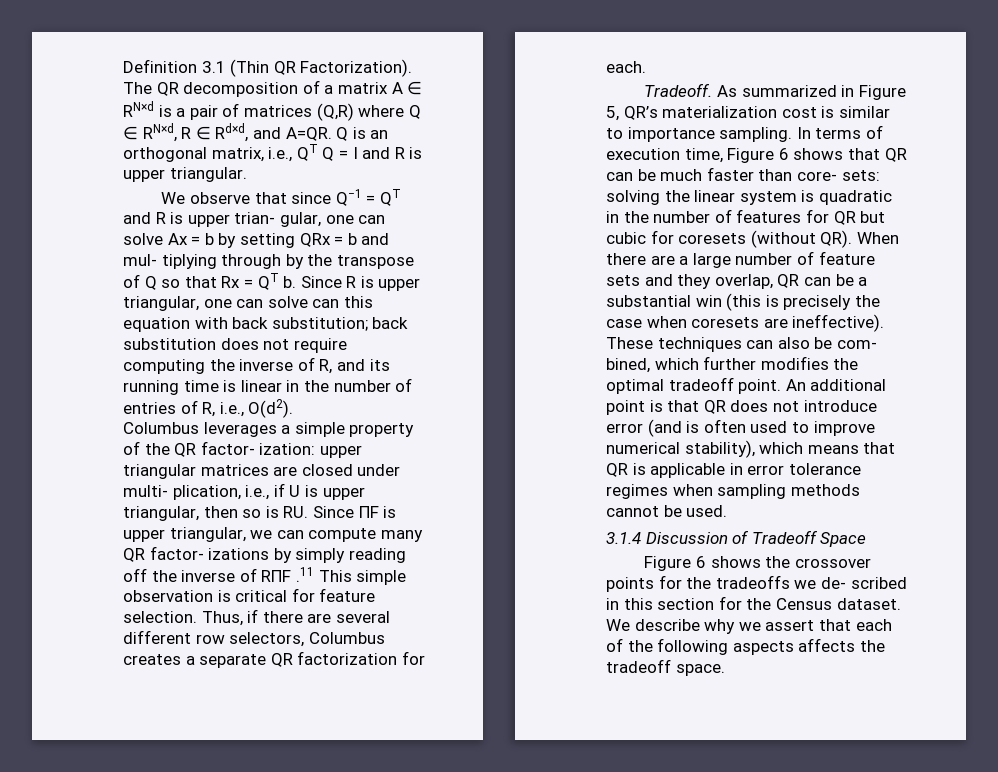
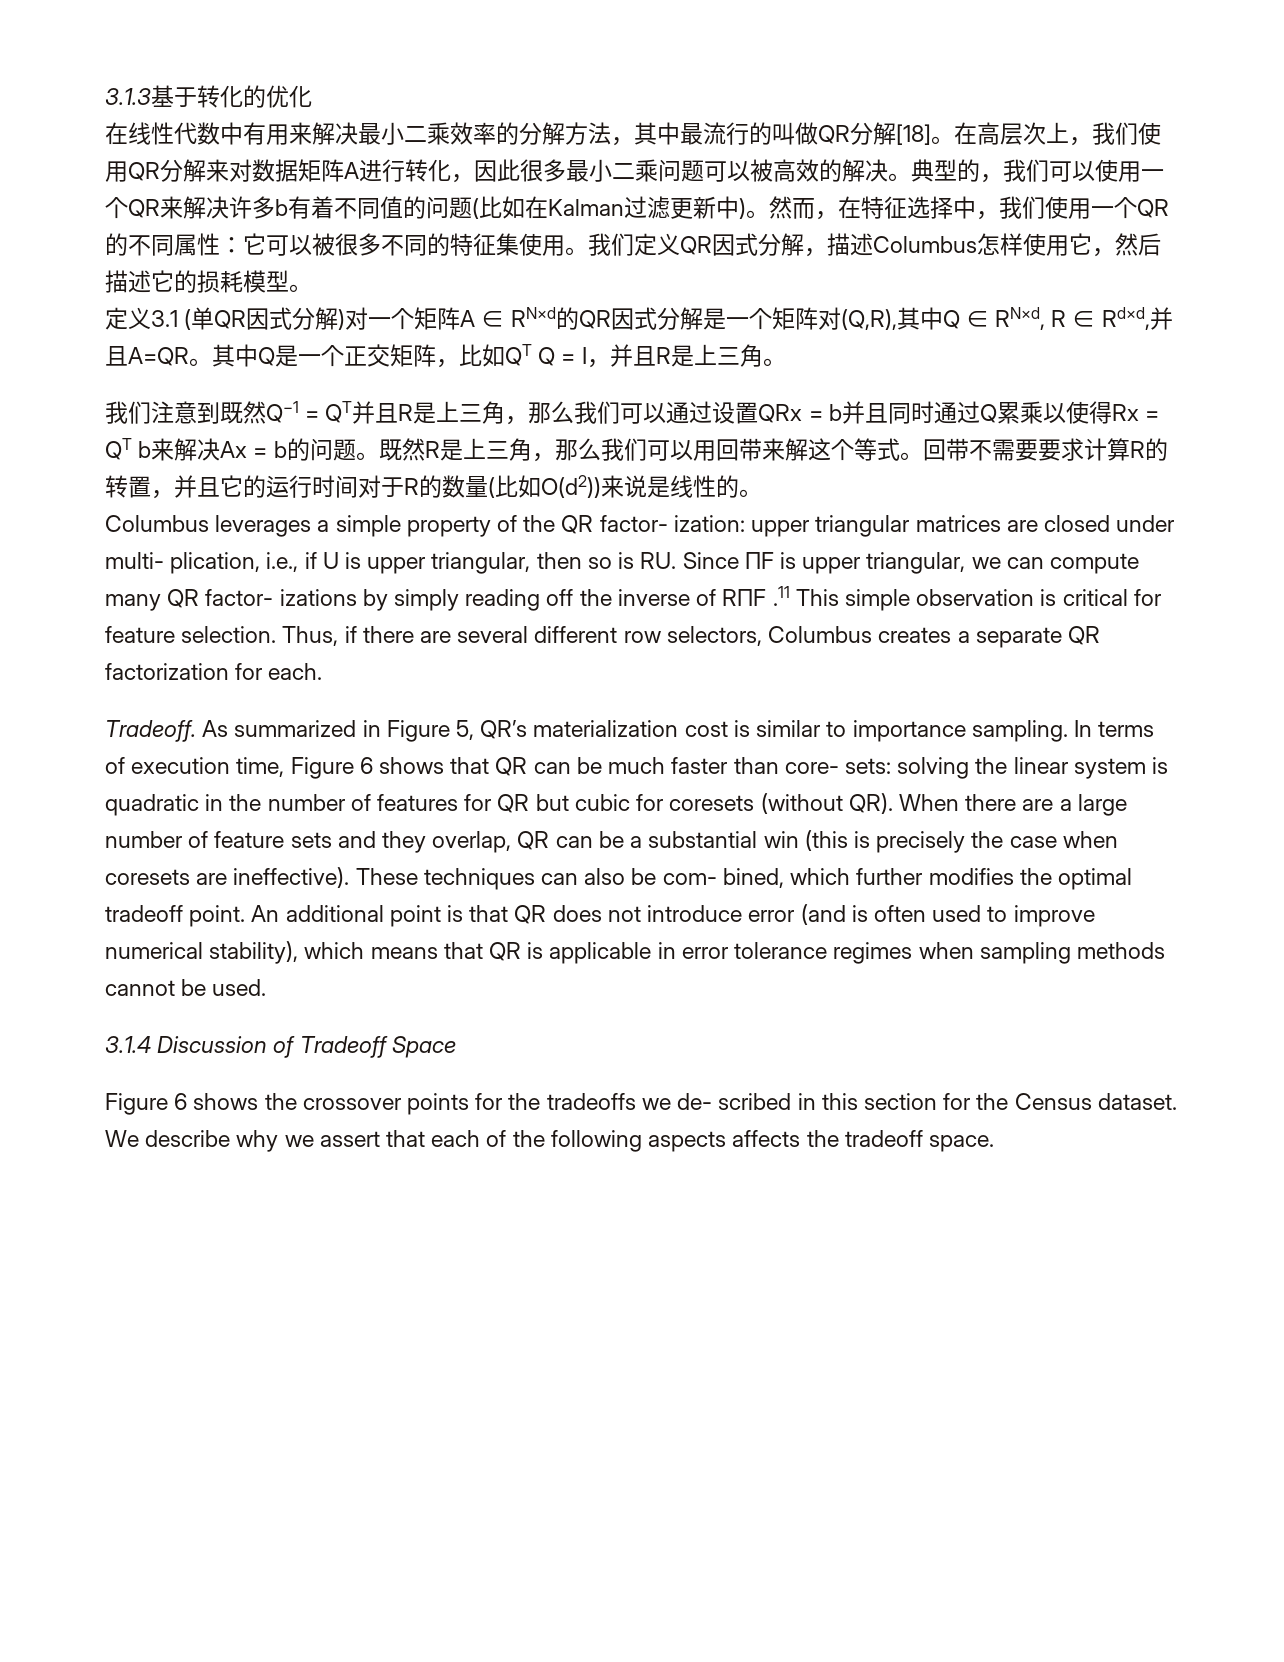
- Definition 3.1 (Thin QR Factorization). The QR decomposition of a matrix A ∈ RN×d is a pair of matrices (Q,R) where Q ∈ RN×d, R ∈ Rd×d, and A=QR. Q is an orthogonal matrix, i.e., QT Q = I and R is upper triangular.
- We observe that since Q−1 = QT and R is upper trian- gular, one can solve Ax = b by setting QRx = b and mul- tiplying through by the transpose of Q so that Rx = QT b. Since R is upper triangular, one can solve can this equation with back substitution; back substitution does not require computing the inverse of R, and its running time is linear in the number of entries of R, i.e., O(d2).
+ 3.1.3基于转化的优化
+ 在线性代数中有用来解决最小二乘效率的分解方法，其中最流行的叫做QR分解[18]。在高层次上，我们使用QR分解来对数据矩阵A进行转化，因此很多最小二乘问题可以被高效的解决。典型的，我们可以使用一个QR来解决许多b有着不同值的问题(比如在Kalman过滤更新中)。然而，在特征选择中，我们使用一个QR的不同属性：它可以被很多不同的特征集使用。我们定义QR因式分解，描述Columbus怎样使用它，然后描述它的损耗模型。
+ 定义3.1 (单QR因式分解)对一个矩阵A ∈ RN×d的QR因式分解是一个矩阵对(Q,R),其中Q ∈ RN×d, R ∈ Rd×d,并且A=QR。其中Q是一个正交矩阵，比如QT Q = I，并且R是上三角。
+ 我们注意到既然Q−1 = QT并且R是上三角，那么我们可以通过设置QRx = b并且同时通过Q累乘以使得Rx = QT b来解决Ax = b的问题。既然R是上三角，那么我们可以用回带来解这个等式。回带不需要要求计算R的转置，并且它的运行时间对于R的数量(比如O(d2))来说是线性的。

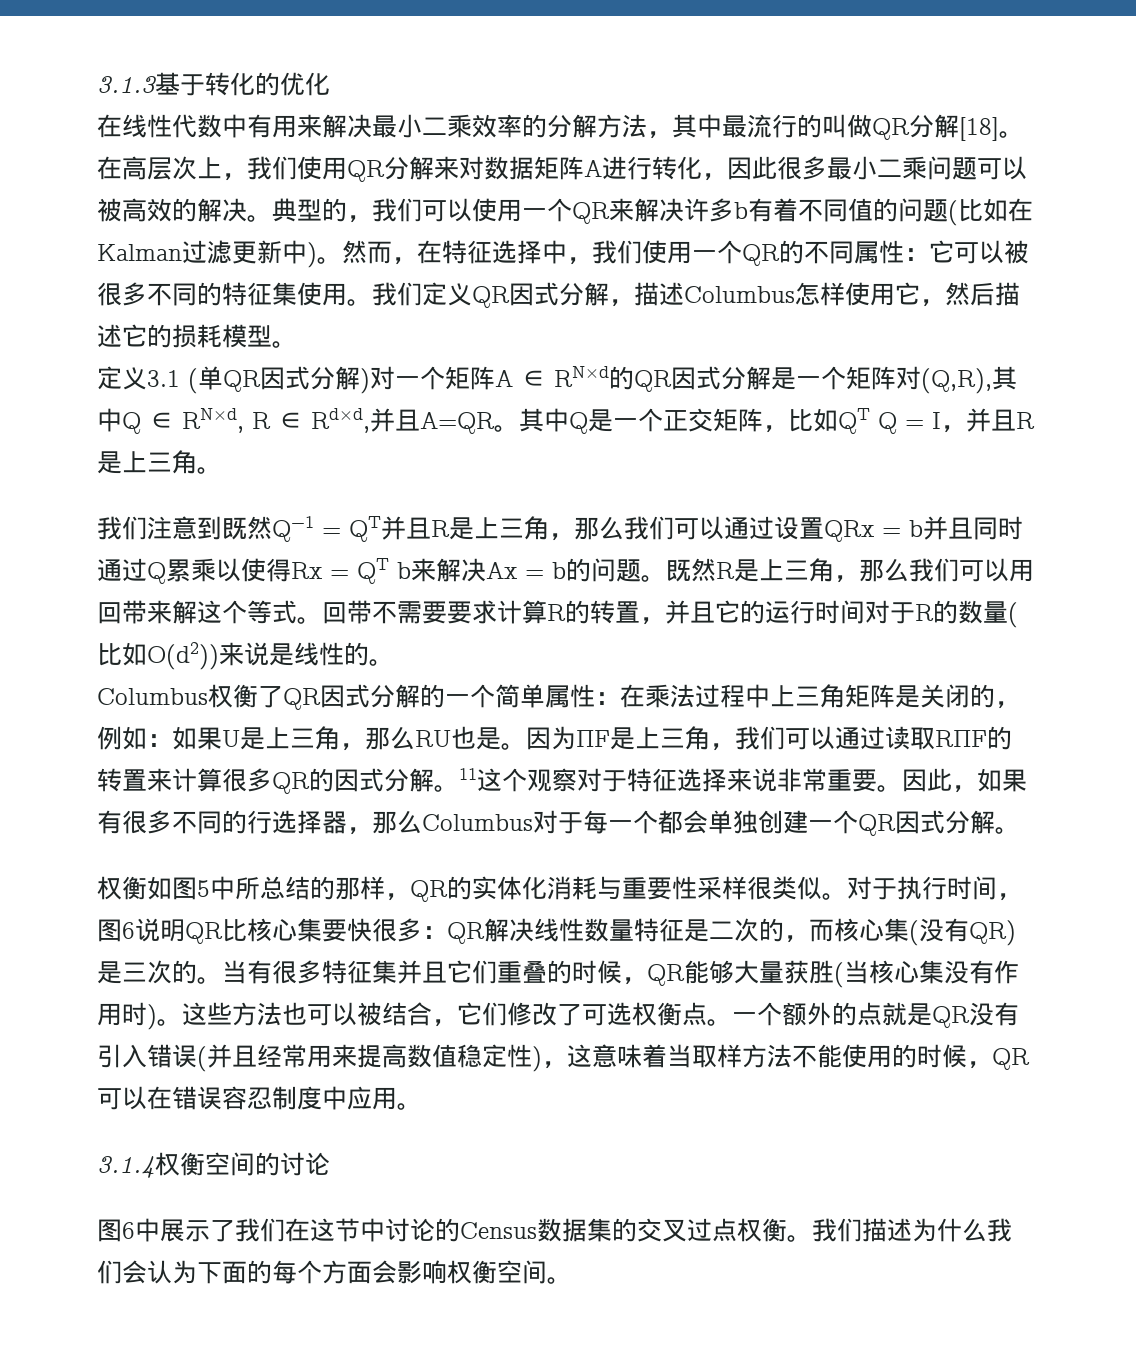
- Columbus leverages a simple property of the QR factor- ization: upper triangular matrices are closed under multi- plication, i.e., if U is upper triangular, then so is RU. Since ΠF is upper triangular, we can compute many QR factor- izations by simply reading off the inverse of RΠF .11 This simple observation is critical for feature selection. Thus, if there are several different row selectors, Columbus creates a separate QR factorization for each.
- Tradeoff. As summarized in Figure 5, QR’s materialization cost is similar to importance sampling. In terms of execution time, Figure 6 shows that QR can be much faster than core- sets: solving the linear system is quadratic in the number of features for QR but cubic for coresets (without QR). When there are a large number of feature sets and they overlap, QR can be a substantial win (this is precisely the case when coresets are ineffective). These techniques can also be com- bined, which further modifies the optimal tradeoff point. An additional point is that QR does not introduce error (and is often used to improve numerical stability), which means that QR is applicable in error tolerance regimes when sampling methods cannot be used.
- 3.1.4 Discussion of Tradeoff Space
- Figure 6 shows the crossover points for the tradeoffs we de- scribed in this section for the Census dataset. We describe why we assert that each of the following aspects affects the tradeoff space.
+ Columbus权衡了QR因式分解的一个简单属性：在乘法过程中上三角矩阵是关闭的，例如：如果U是上三角，那么RU也是。因为ΠF是上三角，我们可以通过读取RΠF的转置来计算很多QR的因式分解。11这个观察对于特征选择来说非常重要。因此，如果有很多不同的行选择器，那么Columbus对于每一个都会单独创建一个QR因式分解。
+ 权衡如图5中所总结的那样，QR的实体化消耗与重要性采样很类似。对于执行时间，图6说明QR比核心集要快很多：QR解决线性数量特征是二次的，而核心集(没有QR)是三次的。当有很多特征集并且它们重叠的时候，QR能够大量获胜(当核心集没有作用时)。这些方法也可以被结合，它们修改了可选权衡点。一个额外的点就是QR没有引入错误(并且经常用来提高数值稳定性)，这意味着当取样方法不能使用的时候，QR可以在错误容忍制度中应用。
+ 3.1.4权衡空间的讨论
+ 图6中展示了我们在这节中讨论的Census数据集的交叉过点权衡。我们描述为什么我们会认为下面的每个方面会影响权衡空间。

